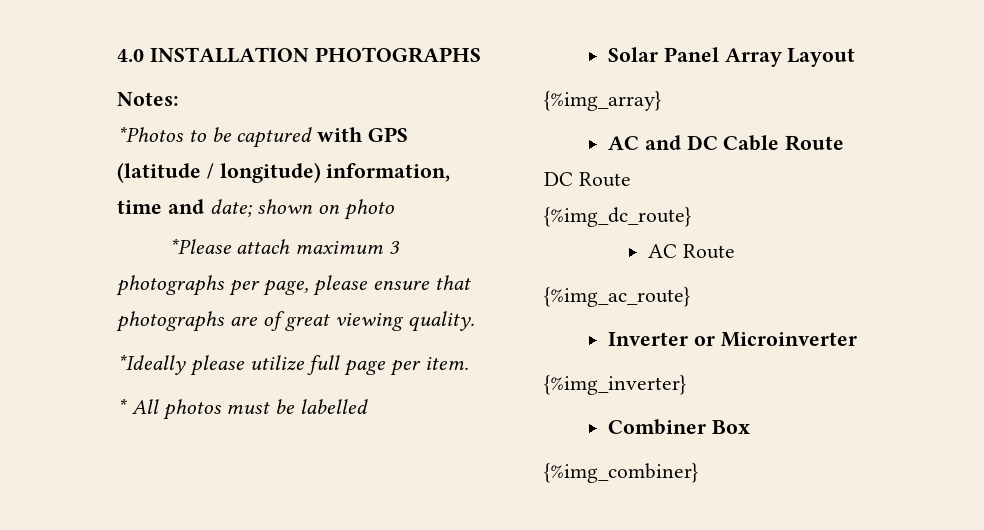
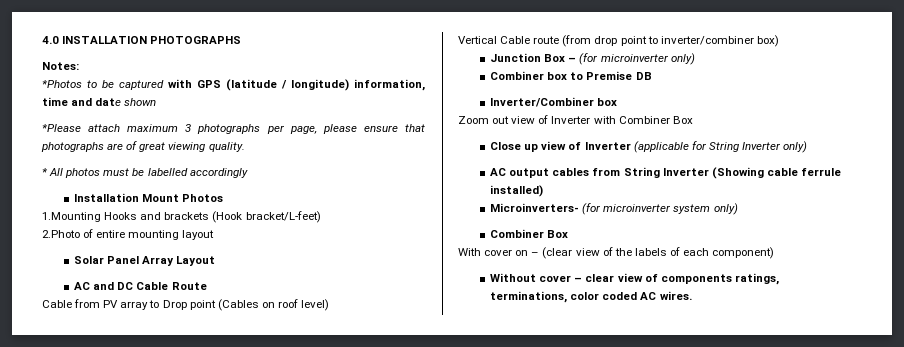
- *Photos to be captured with GPS (latitude / longitude) information, time and date; shown on photo
+ *Photos to be captured with GPS (latitude / longitude) information, time and date shown
- *Ideally please utilize full page per item.
- * All photos must be labelled
+ * All photos must be labelled accordingly
+ Installation Mount Photos
+ 1.Mounting Hooks and brackets (Hook bracket/L-feet)
+ 2.Photo of entire mounting layout
- {%img_array}
- DC Route
- {%img_dc_route}
- AC Route
- {%img_ac_route}
- Inverter or Microinverter
- {%img_inverter}
+ Cable from PV array to Drop point (Cables on roof level)
+ Vertical Cable route (from drop point to inverter/combiner box)
+ Junction Box – (for microinverter only)
+ Combiner box to Premise DB
+ Inverter/Combiner box
+ Zoom out view of Inverter with Combiner Box
+ Close up view of Inverter (applicable for String Inverter only)
+ AC output cables from String Inverter (Showing cable ferrule installed)
+ Microinverters- (for microinverter system only)
  Combiner Box
- {%img_combiner}
+ With cover on – (clear view of the labels of each component)
+ Without cover – clear view of components ratings, terminations, color coded AC wires.

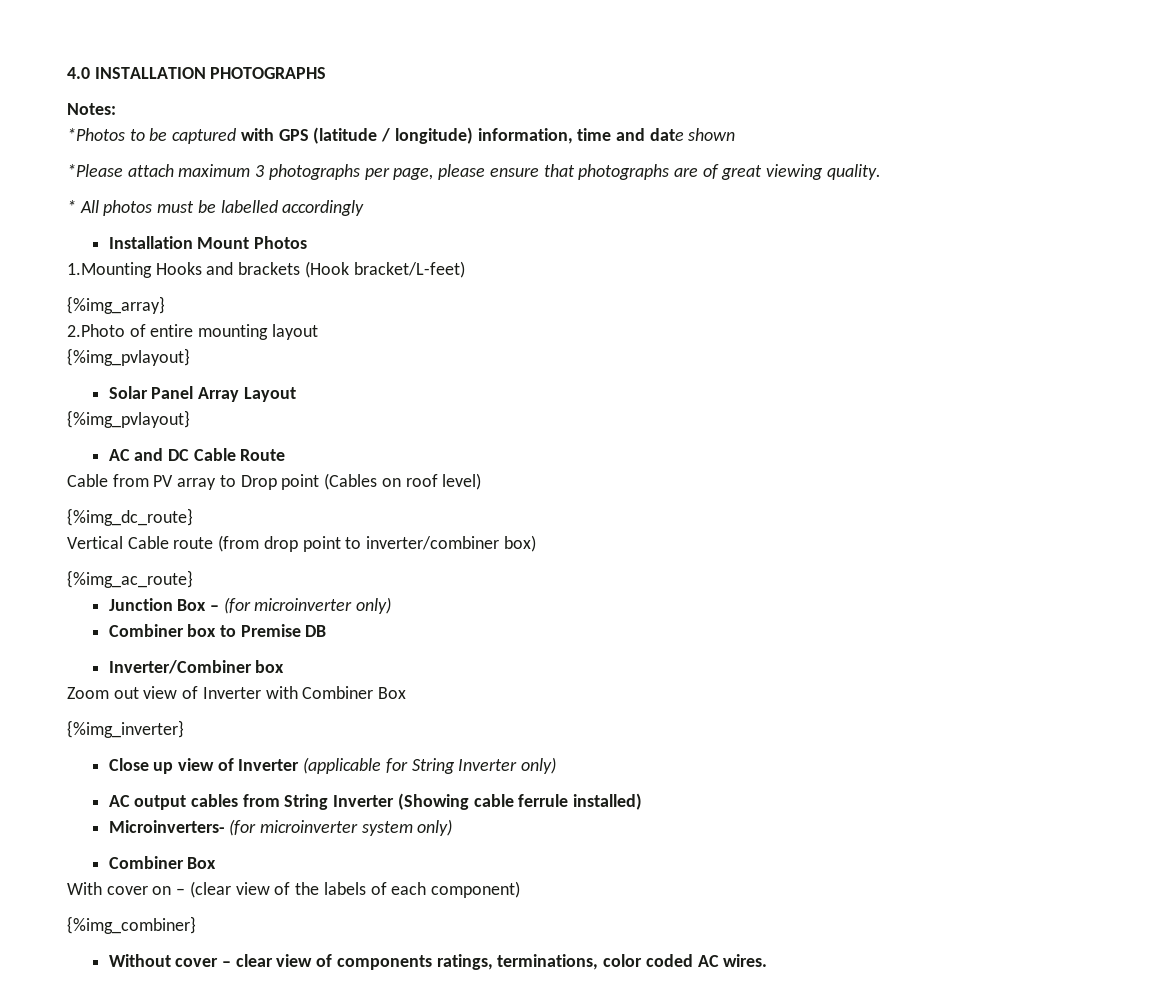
+ {%img_array}
  2.Photo of entire mounting layout
+ {%img_pvlayout}
  Solar Panel Array Layout
+ {%img_pvlayout}
+ {%img_dc_route}
+ {%img_ac_route}
+ {%img_inverter}
+ {%img_combiner}

